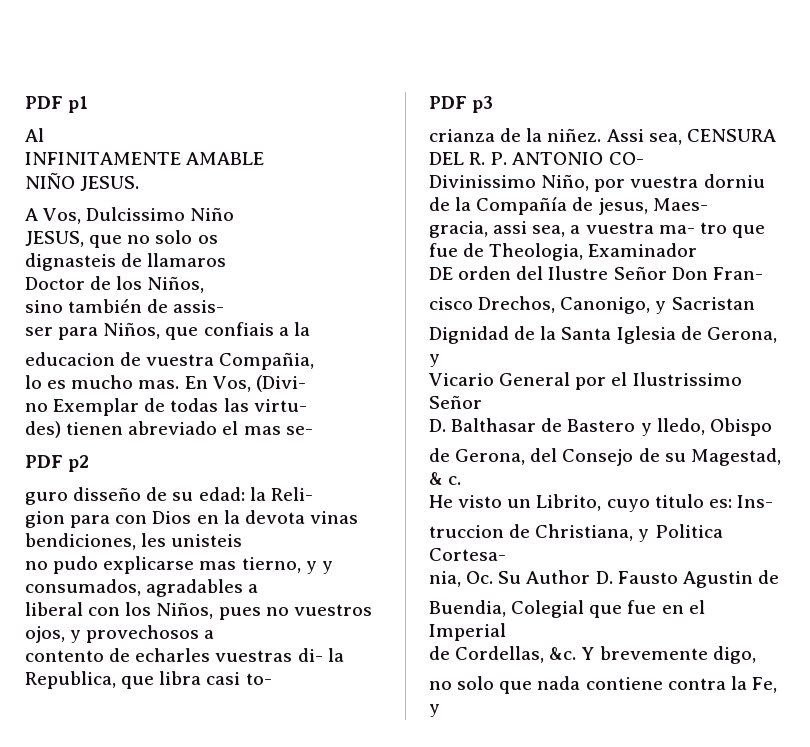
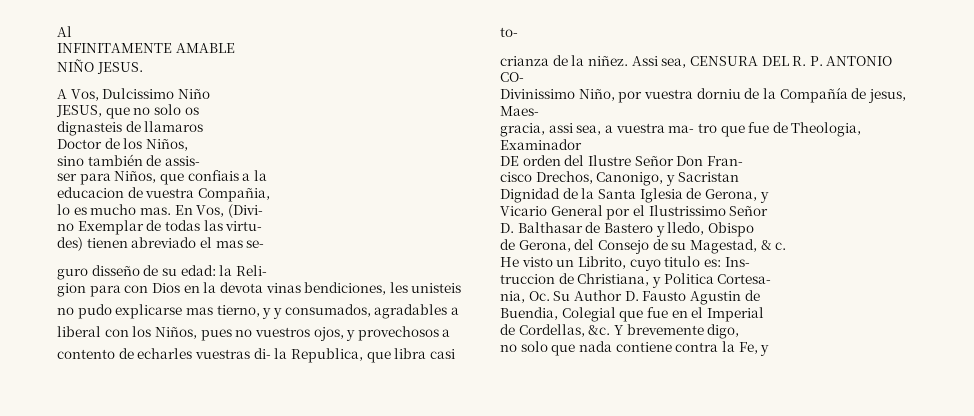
- PDF p1
- PDF p2
- PDF p3

